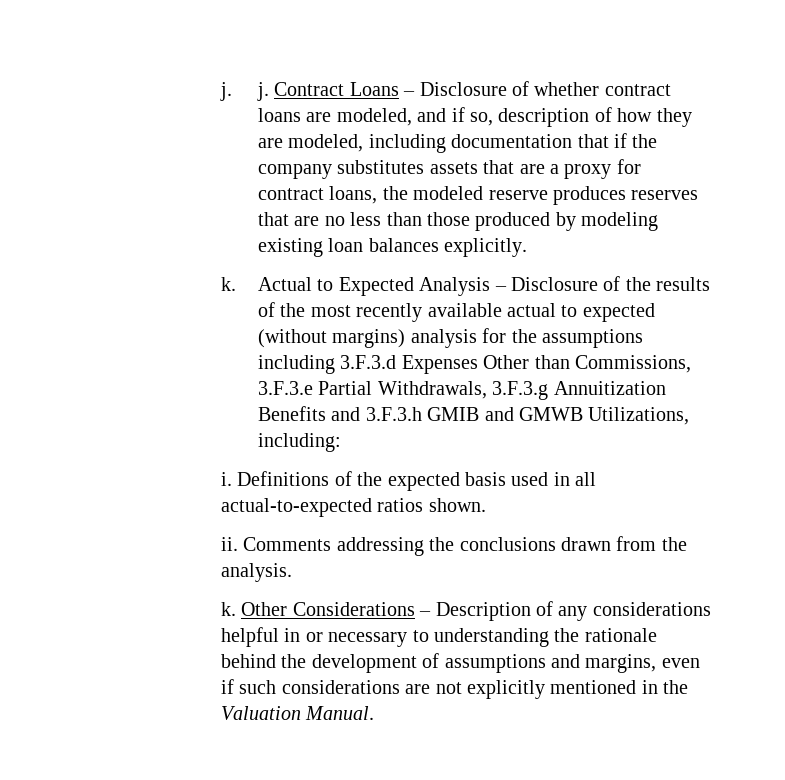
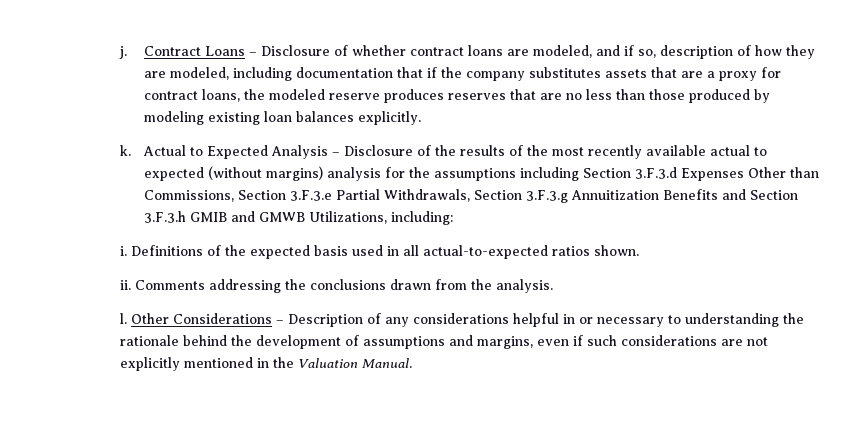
- j. j.
+ j.
- Actual to Expected Analysis – Disclosure of the results of the most recently available actual to expected (without margins) analysis for the assumptions including 3.F.3.d Expenses Other than Commissions, 3.F.3.e Partial Withdrawals, 3.F.3.g Annuitization Benefits and 3.F.3.h GMIB and GMWB Utilizations, including:
+ Actual to Expected Analysis – Disclosure of the results of the most recently available actual to expected (without margins) analysis for the assumptions including Section 3.F.3.d Expenses Other than Commissions, Section 3.F.3.e Partial Withdrawals, Section 3.F.3.g Annuitization Benefits and Section 3.F.3.h GMIB and GMWB Utilizations, including:
  Comments addressing the conclusions drawn from the analysis.
- k.
+ l.

